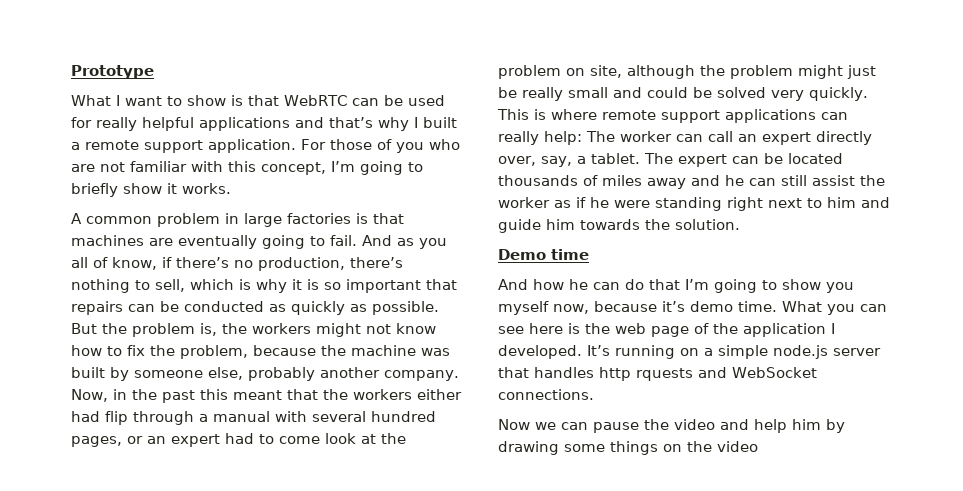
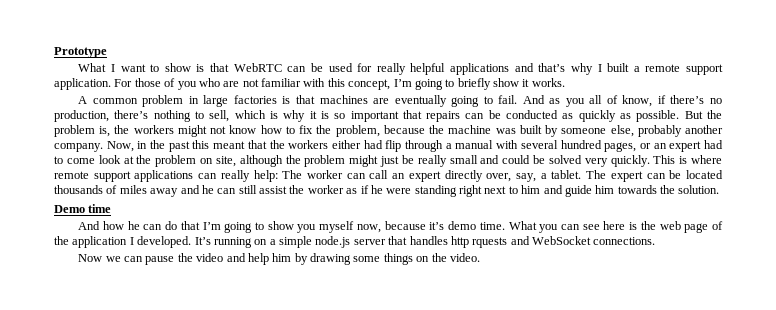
- Now we can pause the video and help him by drawing some things on the video
+ Now we can pause the video and help him by drawing some things on the video.

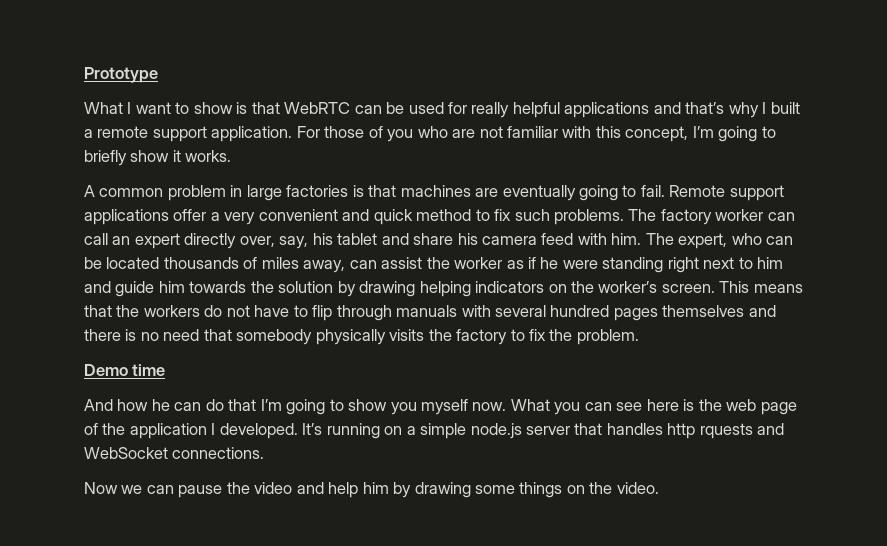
- And as you all of know, if there’s no production, there’s nothing to sell, which is why it is so important that repairs can be conducted as quickly as possible. But the problem is, the workers might not know how to fix the problem, because the machine was built by someone else, probably another company. Now, in the past this meant that the workers either had flip through a manual with several hundred pages, or an expert had to come look at the problem on site, although the problem might just be really small and could be solved very quickly. This is where remote support applications can really help: The worker can call an expert directly over, say, a tablet. The expert can be located thousands of miles away and he can still assist the worker as if he were standing right next to him and guide him towards the solution.
+ Remote support applications offer a very convenient and quick method to fix such problems. The factory worker can call an expert directly over, say, his tablet and share his camera feed with him. The expert, who can be located thousands of miles away, can assist the worker as if he were standing right next to him and guide him towards the solution by drawing helping indicators on the worker’s screen. This means that the workers do not have to flip through manuals with several hundred pages themselves and there is no need that somebody physically visits the factory to fix the problem.
- And how he can do that I’m going to show you myself now, because it’s demo time.
+ And how he can do that I’m going to show you myself now.

